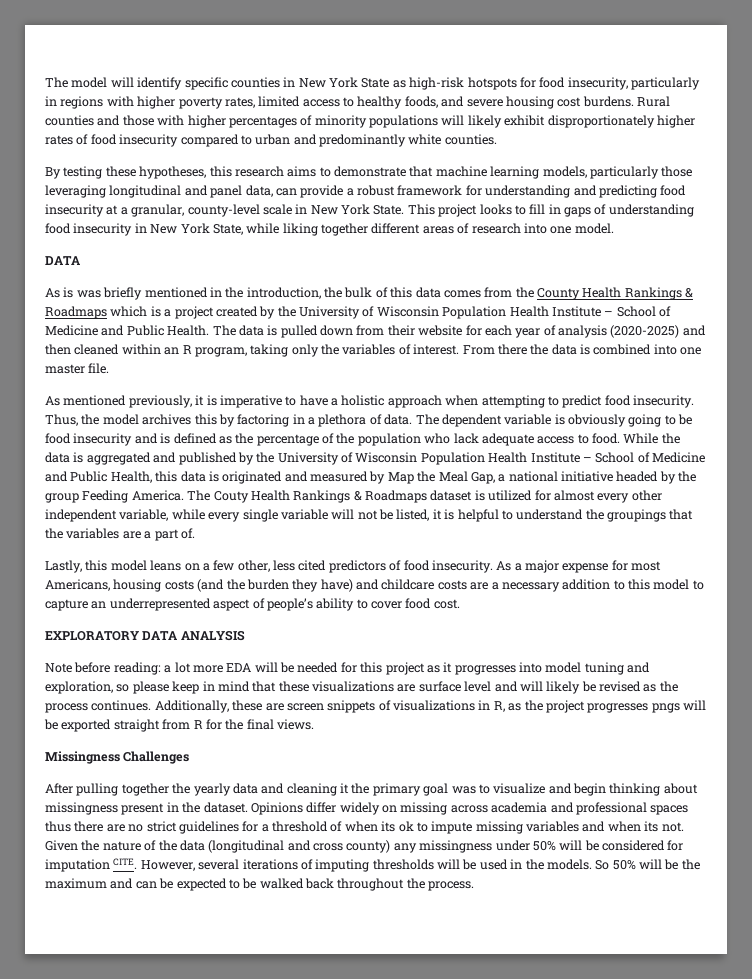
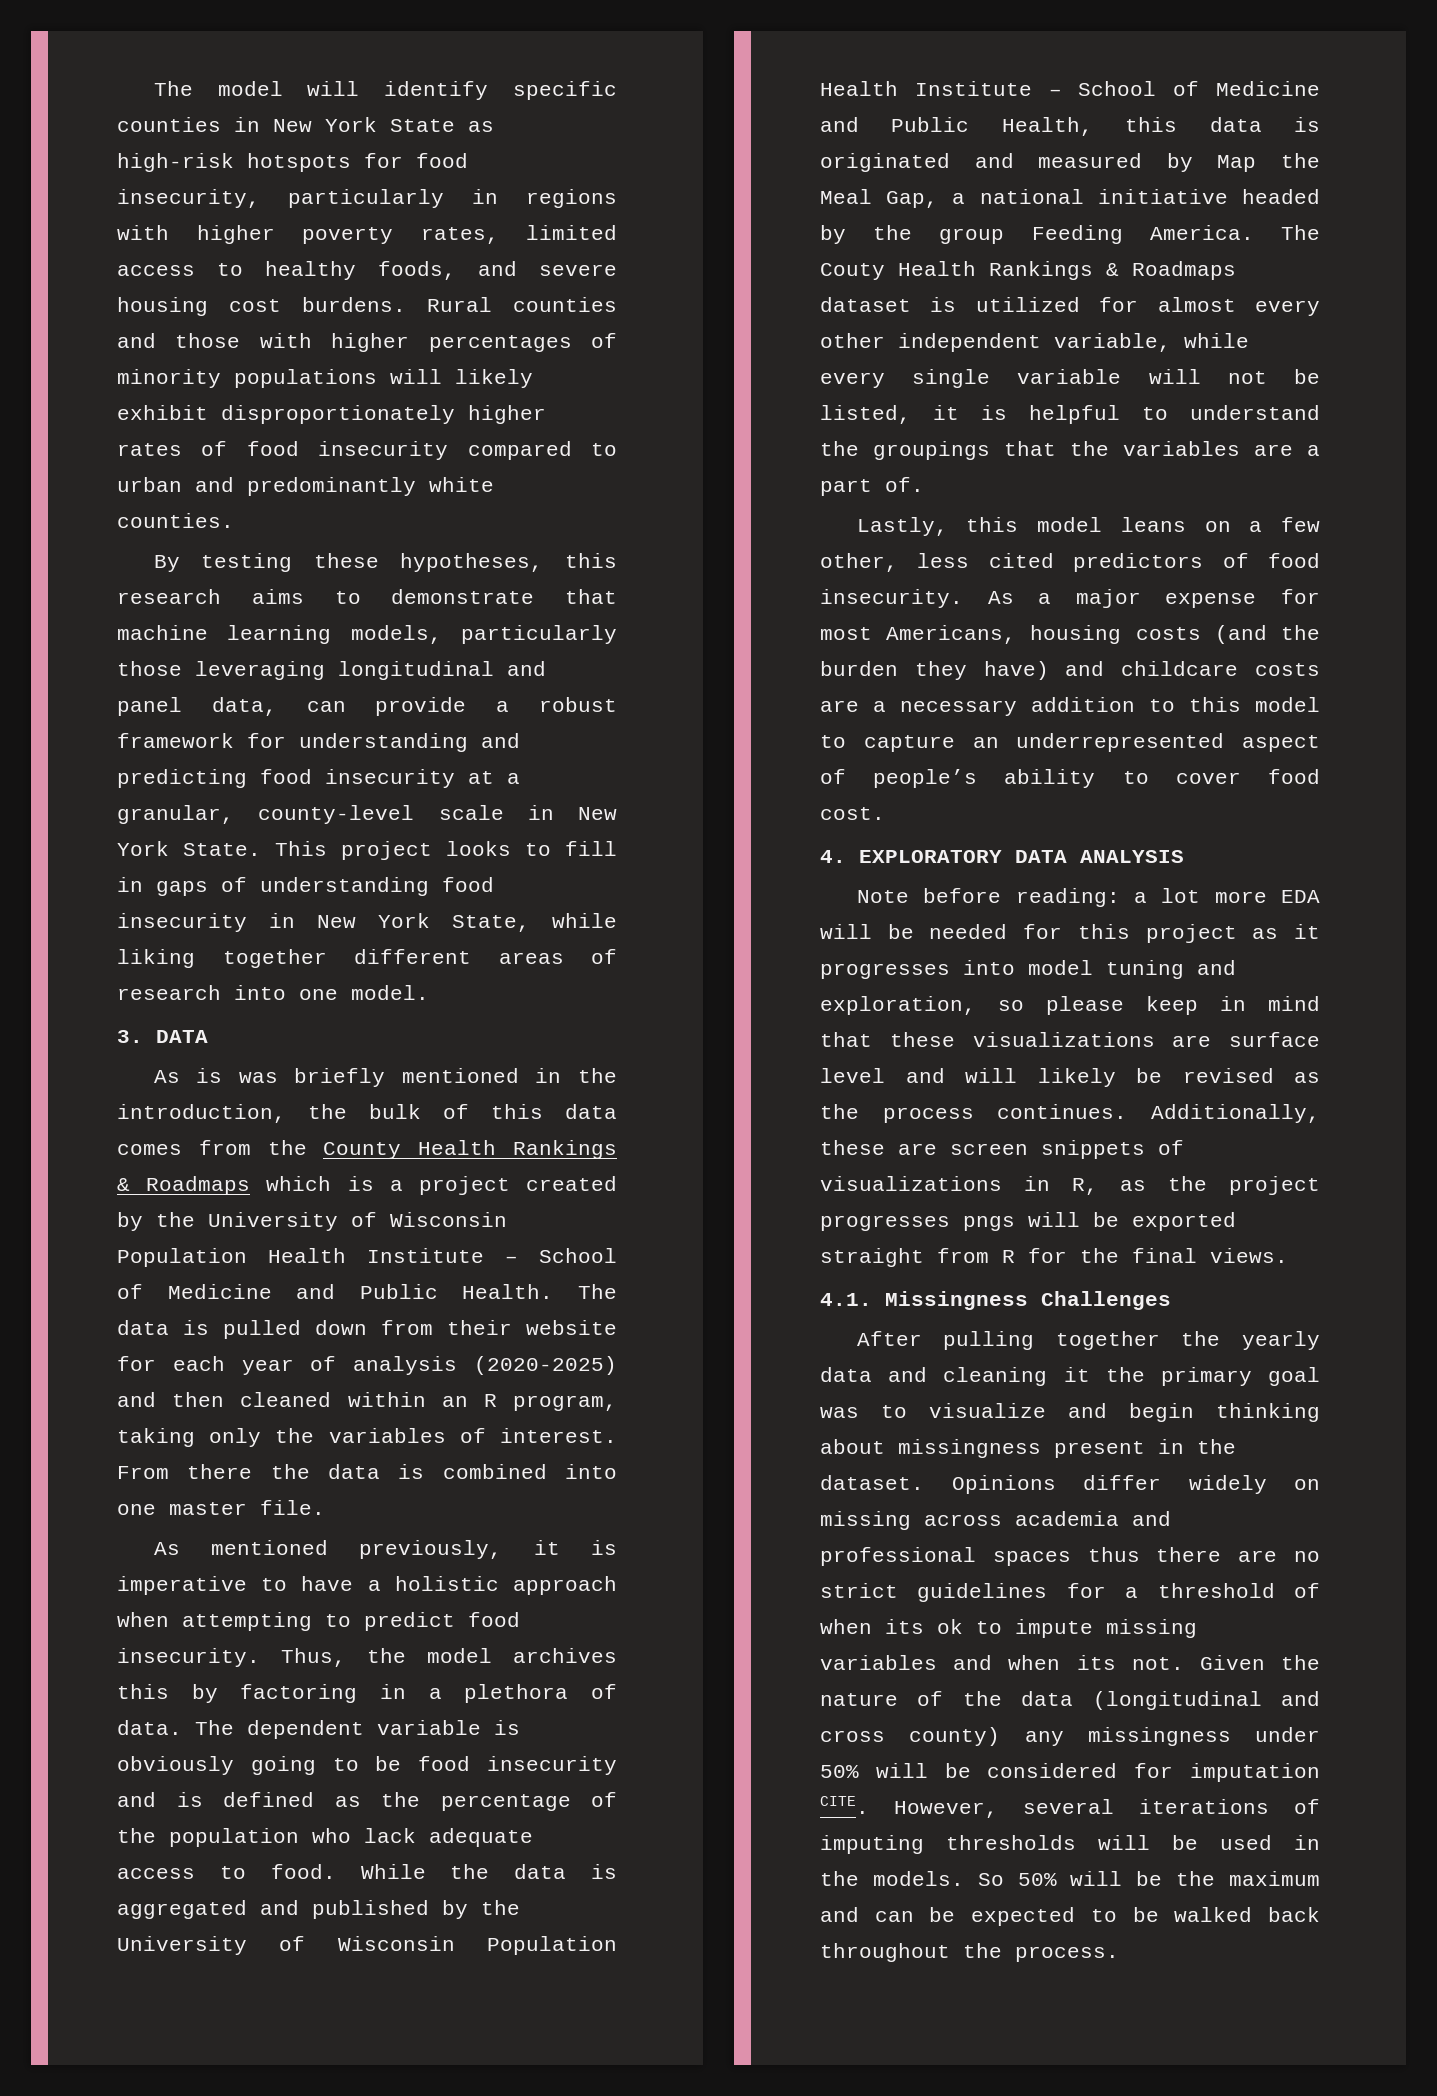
  This project looks to fill in gaps of understanding food insecurity in New York State, while liking together different areas of research into one model.
- DATA
+ 3. DATA
- EXPLORATORY DATA ANALYSIS
+ 4. EXPLORATORY DATA ANALYSIS
- Missingness Challenges
+ 4.1. Missingness Challenges

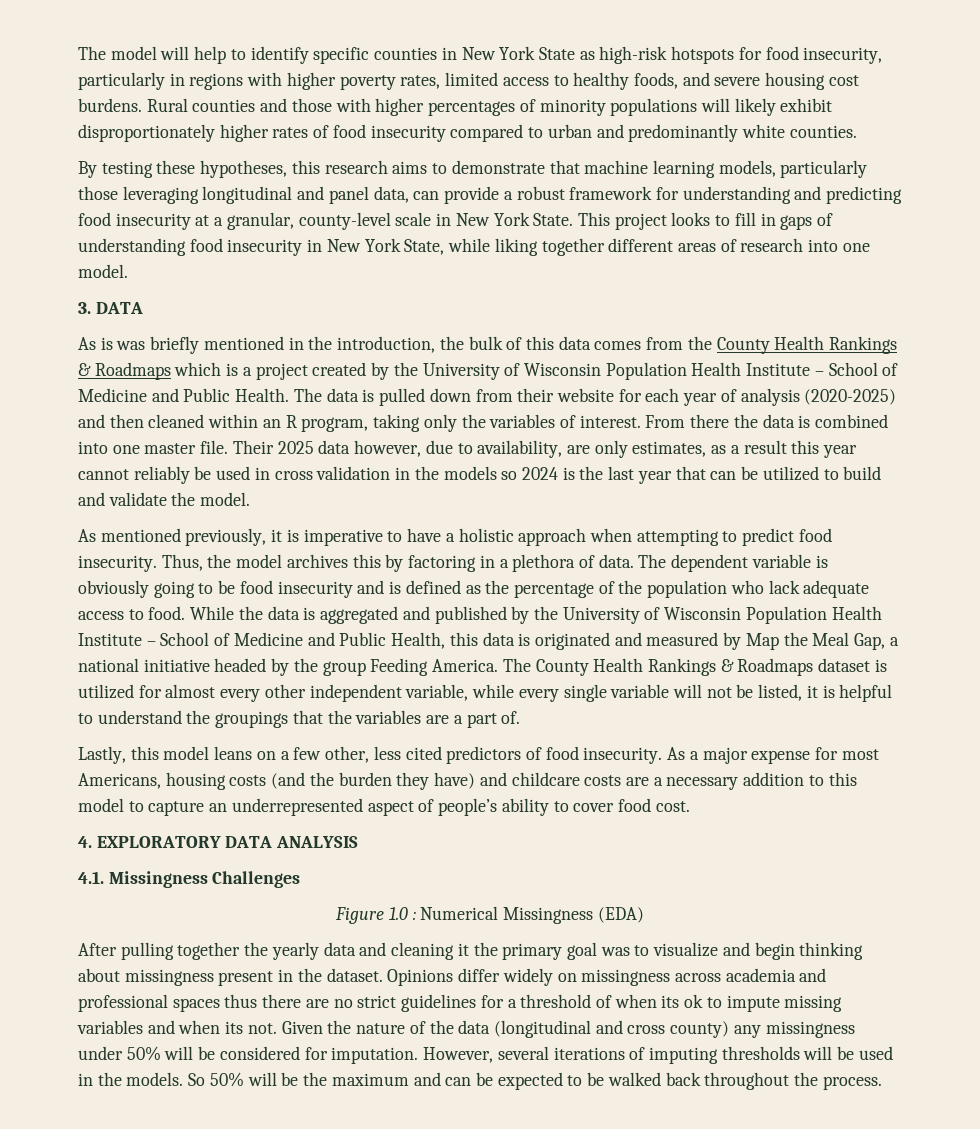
- The model will identify specific counties in New York State as high-risk hotspots for food insecurity, particularly in regions with higher poverty rates, limited access to healthy foods, and severe housing cost burdens.
+ The model will help to identify specific counties in New York State as high-risk hotspots for food insecurity, particularly in regions with higher poverty rates, limited access to healthy foods, and severe housing cost burdens.
+ Their 2025 data however, due to availability, are only estimates, as a result this year cannot reliably be used in cross validation in the models so 2024 is the last year that can be utilized to build and validate the model.
- The Couty Health Rankings & Roadmaps dataset is utilized for almost every other independent variable, while every single variable will not be listed, it is helpful to understand the groupings that the variables are a part of.
+ The County Health Rankings & Roadmaps dataset is utilized for almost every other independent variable, while every single variable will not be listed, it is helpful to understand the groupings that the variables are a part of.
- Note before reading: a lot more EDA will be needed for this project as it progresses into model tuning and exploration, so please keep in mind that these visualizations are surface level and will likely be revised as the process continues. Additionally, these are screen snippets of visualizations in R, as the project progresses pngs will be exported straight from R for the final views.
  4.1. Missingness Challenges
+ Figure 1.0 : Numerical Missingness (EDA)
- Opinions differ widely on missing across academia and professional spaces thus there are no strict guidelines for a threshold of when its ok to impute missing variables and when its not.
+ Opinions differ widely on missingness across academia and professional spaces thus there are no strict guidelines for a threshold of when its ok to impute missing variables and when its not.
- Given the nature of the data (longitudinal and cross county) any missingness under 50% will be considered for imputation CITE.
+ Given the nature of the data (longitudinal and cross county) any missingness under 50% will be considered for imputation.

